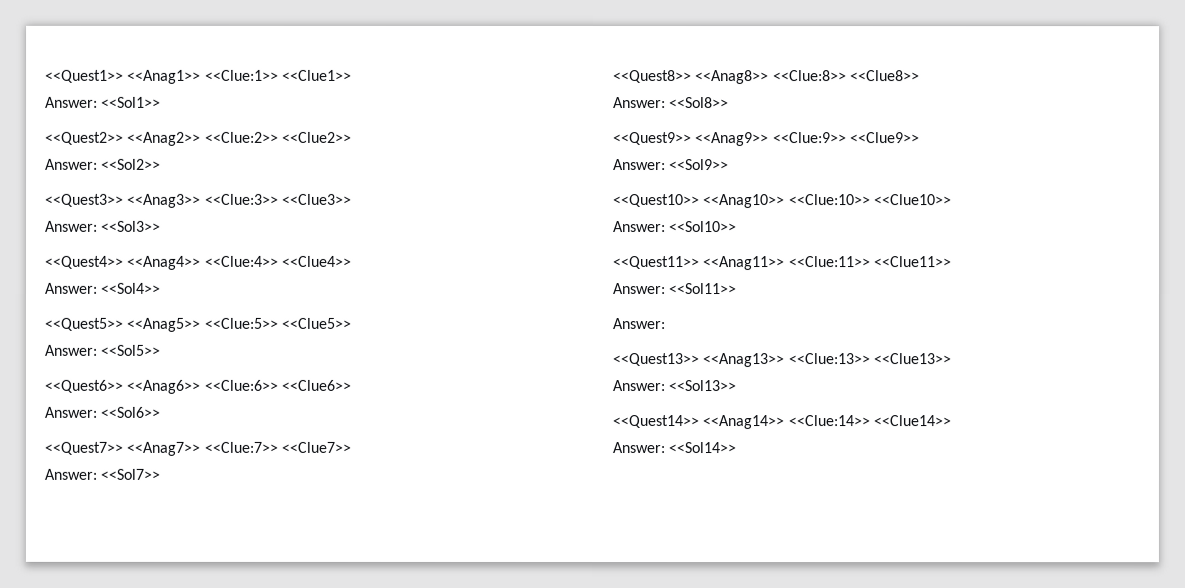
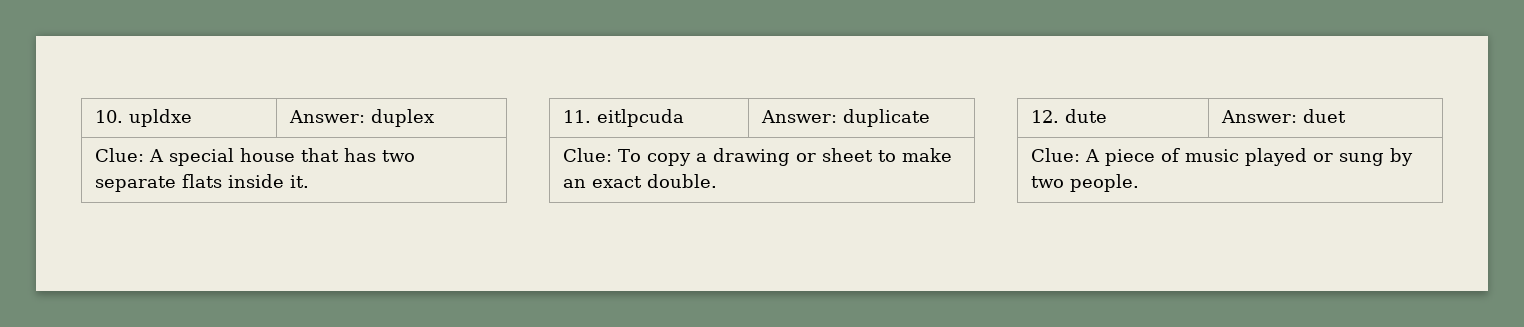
- <<Quest1>> <<Anag1>> <<Clue:1>> <<Clue1>>
- Answer: <<Sol1>>
- <<Quest2>> <<Anag2>> <<Clue:2>> <<Clue2>>
- Answer: <<Sol2>>
- <<Quest3>> <<Anag3>> <<Clue:3>> <<Clue3>>
- Answer: <<Sol3>>
- <<Quest4>> <<Anag4>> <<Clue:4>> <<Clue4>>
- Answer: <<Sol4>>
- <<Quest5>> <<Anag5>> <<Clue:5>> <<Clue5>>
- Answer: <<Sol5>>
- <<Quest6>> <<Anag6>> <<Clue:6>> <<Clue6>>
- Answer: <<Sol6>>
- <<Quest7>> <<Anag7>> <<Clue:7>> <<Clue7>>
- Answer: <<Sol7>>
- <<Quest8>> <<Anag8>> <<Clue:8>> <<Clue8>>
- Answer: <<Sol8>>
- <<Quest9>> <<Anag9>> <<Clue:9>> <<Clue9>>
- Answer: <<Sol9>>
- <<Quest10>> <<Anag10>> <<Clue:10>> <<Clue10>>
- Answer: <<Sol10>>
- <<Quest11>> <<Anag11>> <<Clue:11>> <<Clue11>>
- Answer: <<Sol11>>
- Answer:
- <<Quest13>> <<Anag13>> <<Clue:13>> <<Clue13>>
- Answer: <<Sol13>>
- <<Quest14>> <<Anag14>> <<Clue:14>> <<Clue14>>
- Answer: <<Sol14>>
+ 10. upldxe | Answer: duplex
+ Clue: A special house that has two separate flats inside it.
+ 11. eitlpcuda | Answer: duplicate
+ Clue: To copy a drawing or sheet to make an exact double.
+ 12. dute | Answer: duet
+ Clue: A piece of music played or sung by two people.

